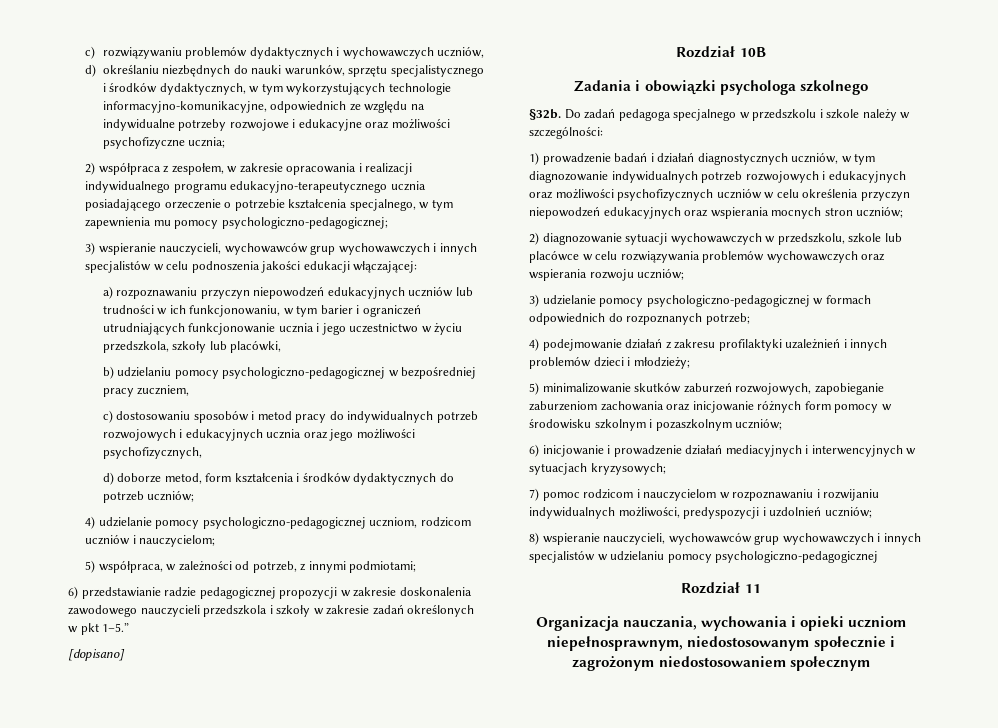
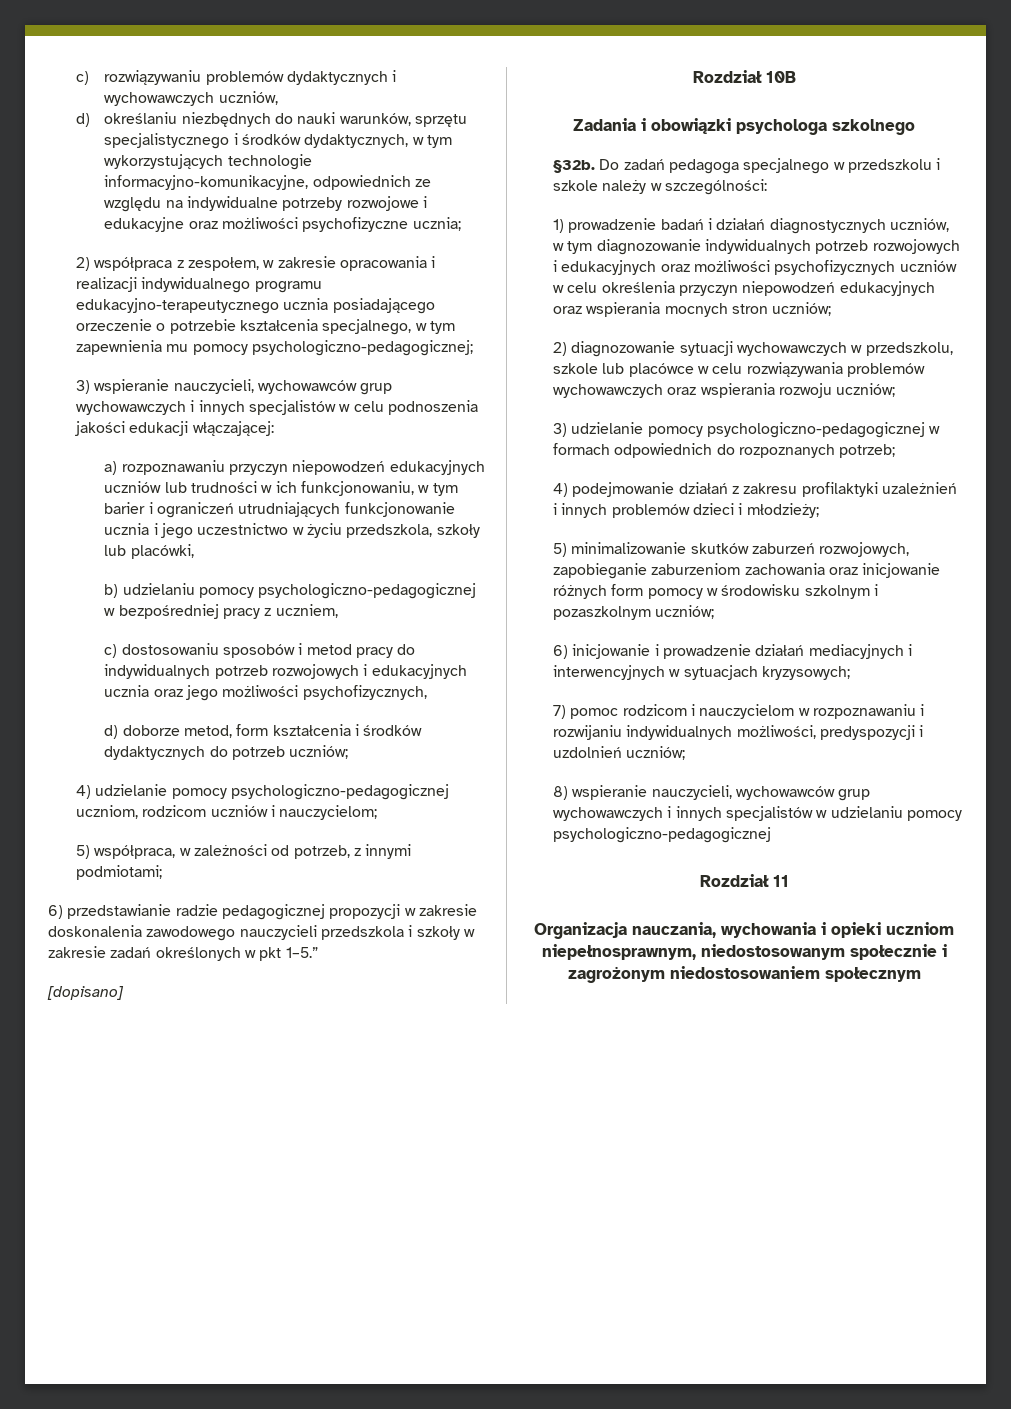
- b) udzielaniu pomocy psychologiczno-pedagogicznej w bezpośredniej pracy zuczniem,
+ b) udzielaniu pomocy psychologiczno-pedagogicznej w bezpośredniej pracy z uczniem,

